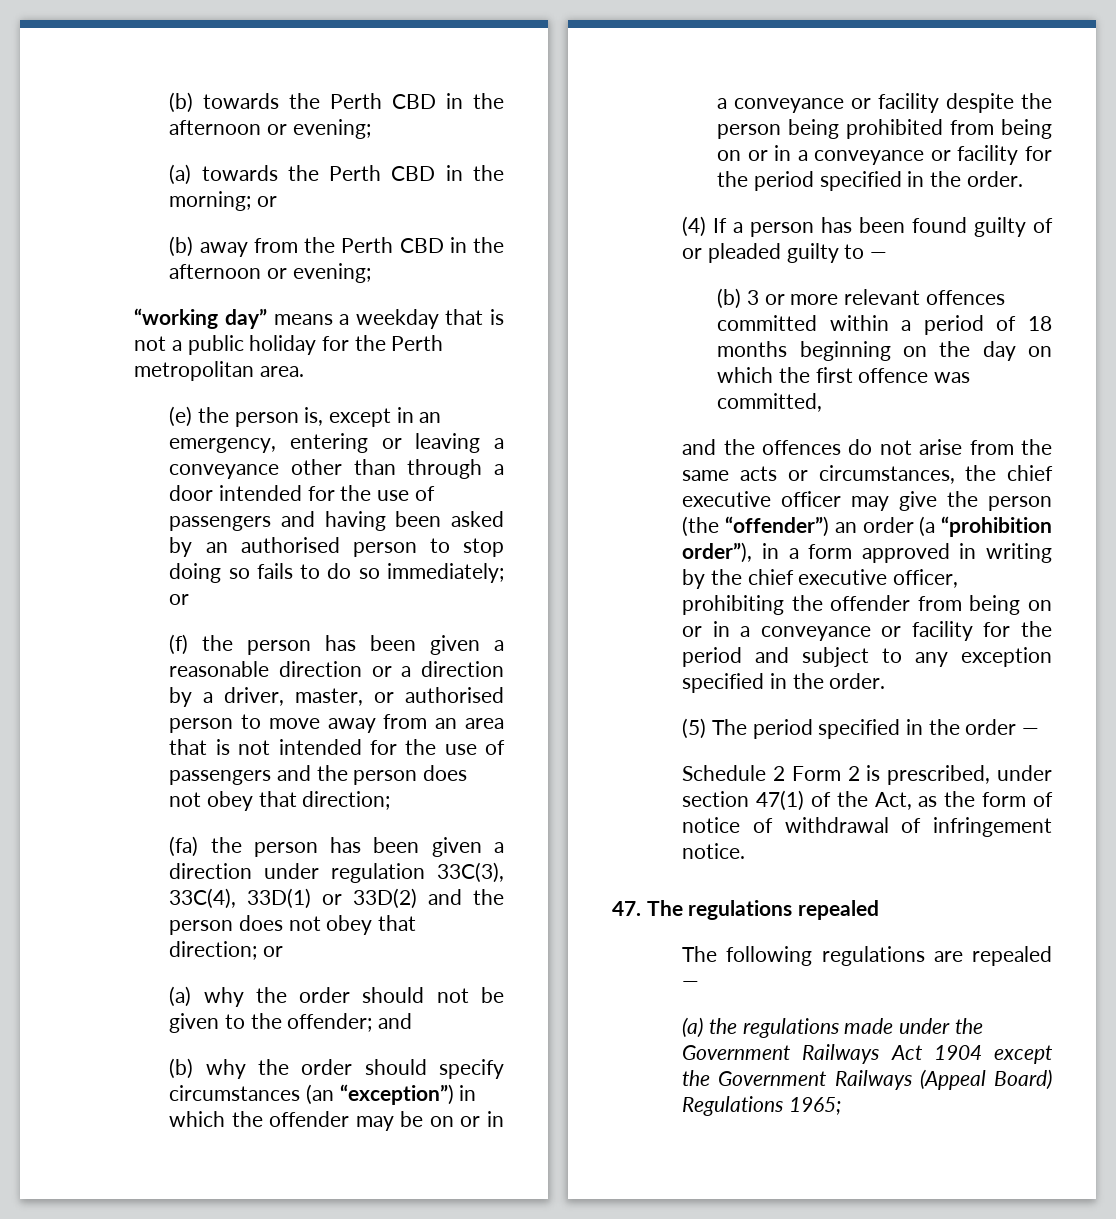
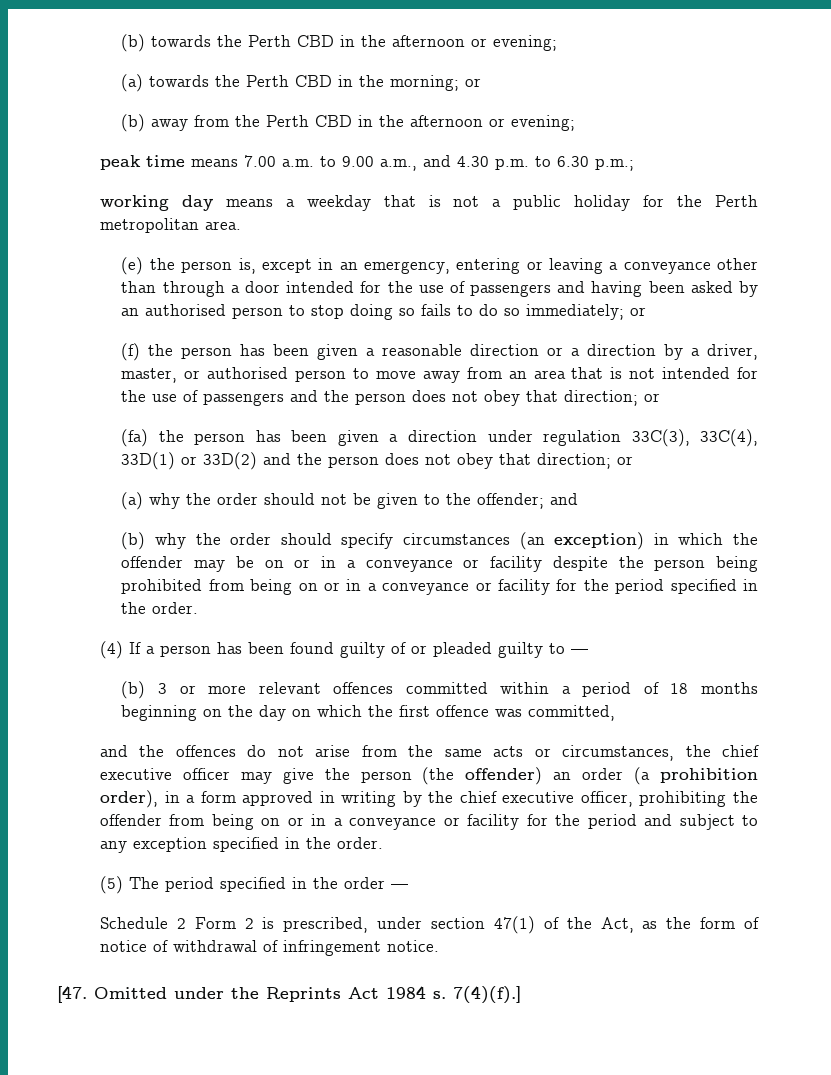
- “working day” means a weekday that is not a public holiday for the Perth metropolitan area.
+ peak time means 7.00 a.m. to 9.00 a.m., and 4.30 p.m. to 6.30 p.m.;
+ working day means a weekday that is not a public holiday for the Perth metropolitan area.
- (f) the person has been given a reasonable direction or a direction by a driver, master, or authorised person to move away from an area that is not intended for the use of passengers and the person does not obey that direction;
+ (f) the person has been given a reasonable direction or a direction by a driver, master, or authorised person to move away from an area that is not intended for the use of passengers and the person does not obey that direction; or
- (b) why the order should specify circumstances (an “exception”) in which the offender may be on or in a conveyance or facility despite the person being prohibited from being on or in a conveyance or facility for the period specified in the order.
+ (b) why the order should specify circumstances (an exception) in which the offender may be on or in a conveyance or facility despite the person being prohibited from being on or in a conveyance or facility for the period specified in the order.
- and the offences do not arise from the same acts or circumstances, the chief executive officer may give the person (the “offender”) an order (a “prohibition order”), in a form approved in writing by the chief executive officer, prohibiting the offender from being on or in a conveyance or facility for the period and subject to any exception specified in the order.
+ and the offences do not arise from the same acts or circumstances, the chief executive officer may give the person (the offender) an order (a prohibition order), in a form approved in writing by the chief executive officer, prohibiting the offender from being on or in a conveyance or facility for the period and subject to any exception specified in the order.
- 47. The regulations repealed
- The following regulations are repealed —
- (a) the regulations made under the Government Railways Act 1904 except the Government Railways (Appeal Board) Regulations 1965;
+ [47. Omitted under the Reprints Act 1984 s. 7(4)(f).]

